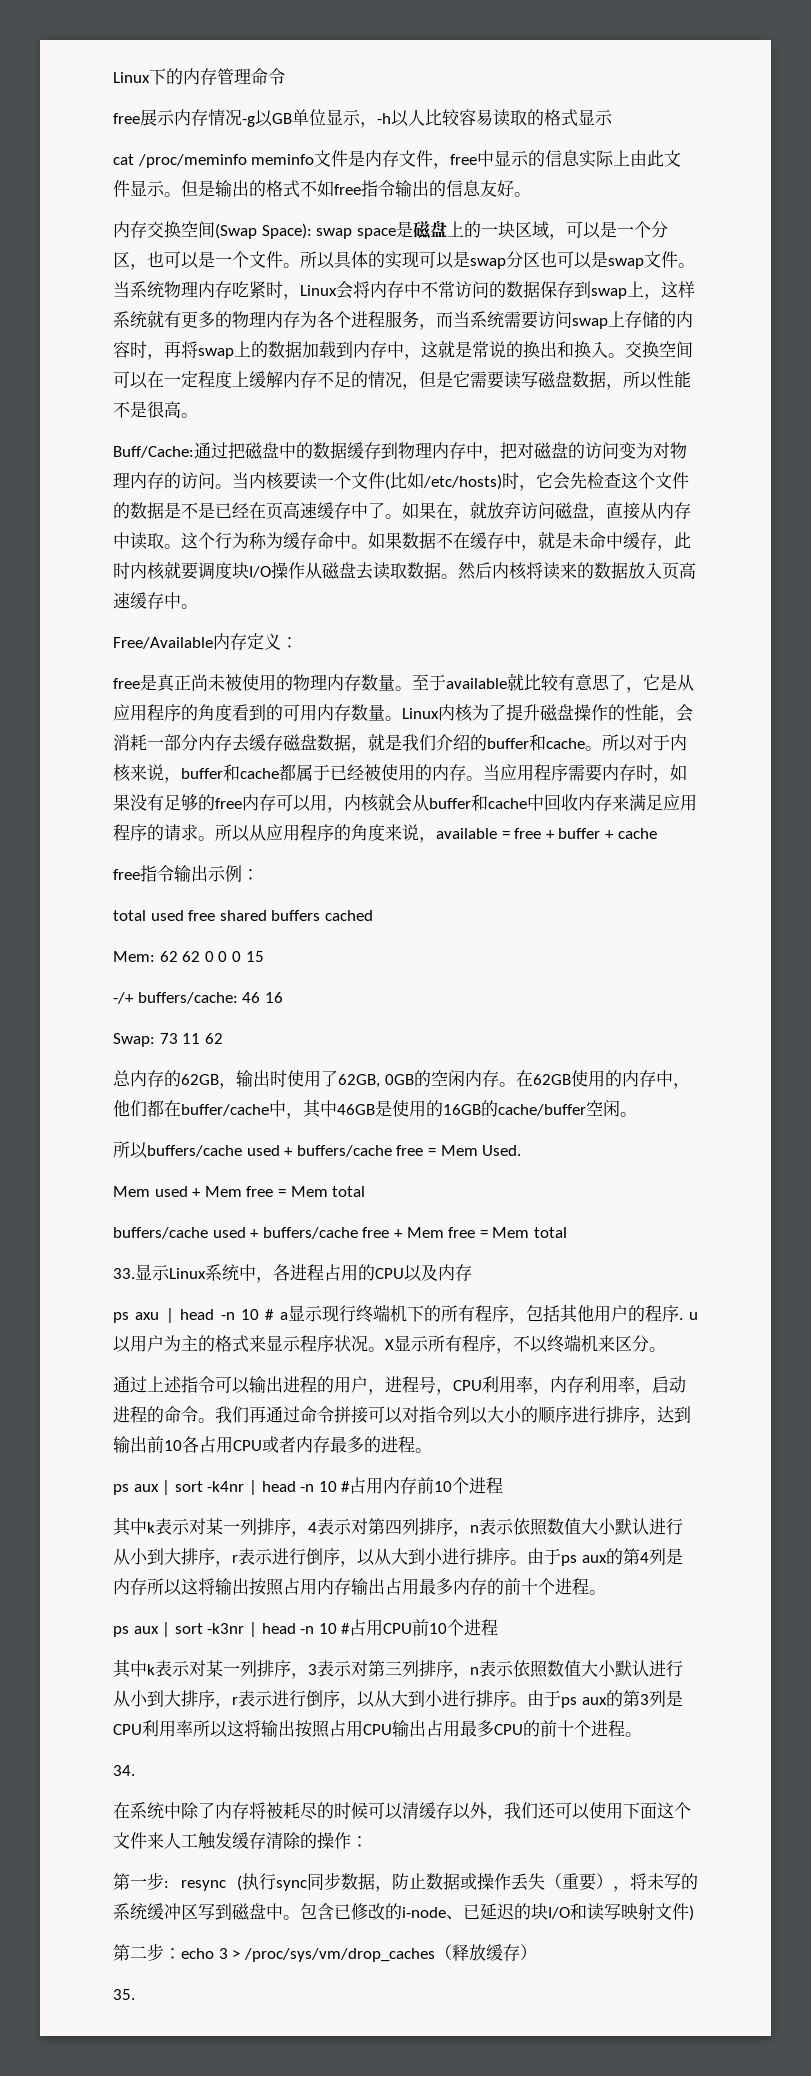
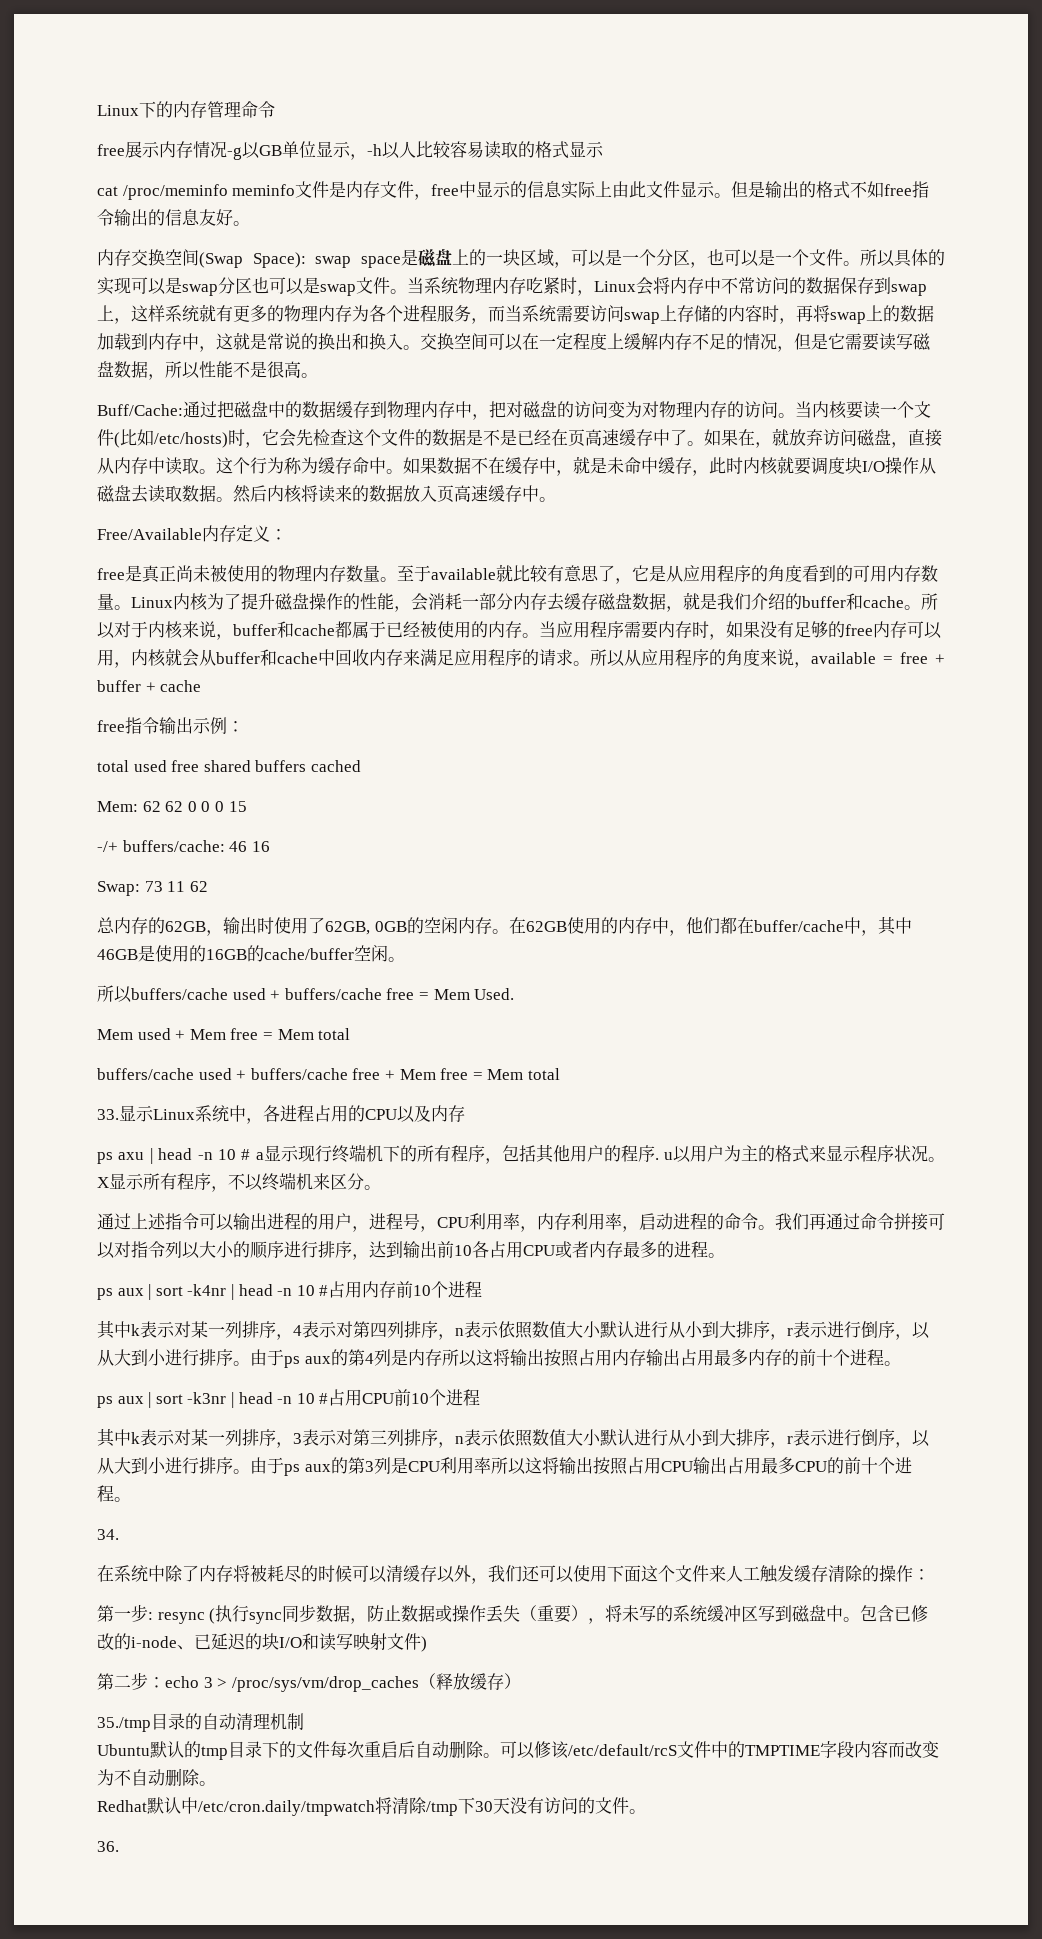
- 35.
+ 35./tmp目录的自动清理机制
+ Ubuntu默认的tmp目录下的文件每次重启后自动删除。可以修该/etc/default/rcS文件中的TMPTIME字段内容而改变为不自动删除。
+ Redhat默认中/etc/cron.daily/tmpwatch将清除/tmp下30天没有访问的文件。
+ 36.

